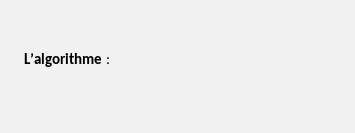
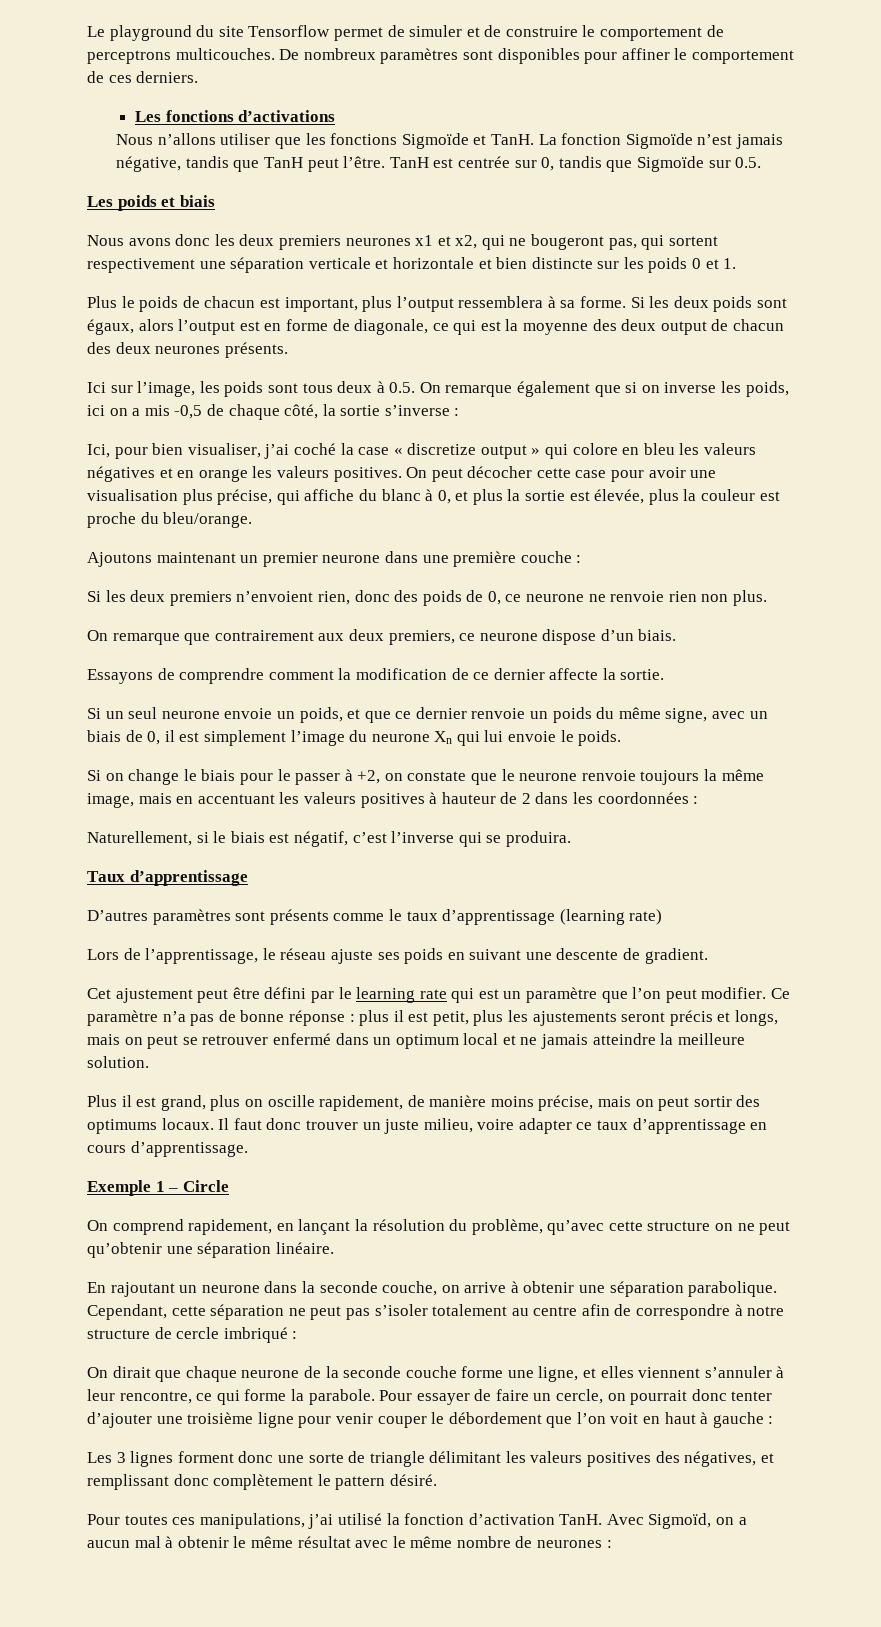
- L’algorithme :
+ Le playground du site Tensorflow permet de simuler et de construire le comportement de perceptrons multicouches. De nombreux paramètres sont disponibles pour affiner le comportement de ces derniers.
+ Les fonctions d’activations
+ Nous n’allons utiliser que les fonctions Sigmoïde et TanH. La fonction Sigmoïde n’est jamais négative, tandis que TanH peut l’être. TanH est centrée sur 0, tandis que Sigmoïde sur 0.5.
+ Les poids et biais
+ Nous avons donc les deux premiers neurones x1 et x2, qui ne bougeront pas, qui sortent respectivement une séparation verticale et horizontale et bien distincte sur les poids 0 et 1.
+ Plus le poids de chacun est important, plus l’output ressemblera à sa forme. Si les deux poids sont égaux, alors l’output est en forme de diagonale, ce qui est la moyenne des deux output de chacun des deux neurones présents.
+ Ici sur l’image, les poids sont tous deux à 0.5. On remarque également que si on inverse les poids, ici on a mis -0,5 de chaque côté, la sortie s’inverse :
+ Ici, pour bien visualiser, j’ai coché la case « discretize output » qui colore en bleu les valeurs négatives et en orange les valeurs positives. On peut décocher cette case pour avoir une visualisation plus précise, qui affiche du blanc à 0, et plus la sortie est élevée, plus la couleur est proche du bleu/orange.
+ Ajoutons maintenant un premier neurone dans une première couche :
+ Si les deux premiers n’envoient rien, donc des poids de 0, ce neurone ne renvoie rien non plus.
+ On remarque que contrairement aux deux premiers, ce neurone dispose d’un biais.
+ Essayons de comprendre comment la modification de ce dernier affecte la sortie.
+ Si un seul neurone envoie un poids, et que ce dernier renvoie un poids du même signe, avec un biais de 0, il est simplement l’image du neurone Xn qui lui envoie le poids.
+ Si on change le biais pour le passer à +2, on constate que le neurone renvoie toujours la même image, mais en accentuant les valeurs positives à hauteur de 2 dans les coordonnées :
+ Naturellement, si le biais est négatif, c’est l’inverse qui se produira.
+ Taux d’apprentissage
+ D’autres paramètres sont présents comme le taux d’apprentissage (learning rate)
+ Lors de l’apprentissage, le réseau ajuste ses poids en suivant une descente de gradient.
+ Cet ajustement peut être défini par le learning rate qui est un paramètre que l’on peut modifier. Ce paramètre n’a pas de bonne réponse : plus il est petit, plus les ajustements seront précis et longs, mais on peut se retrouver enfermé dans un optimum local et ne jamais atteindre la meilleure solution.
+ Plus il est grand, plus on oscille rapidement, de manière moins précise, mais on peut sortir des optimums locaux. Il faut donc trouver un juste milieu, voire adapter ce taux d’apprentissage en cours d’apprentissage.
+ Exemple 1 – Circle
+ On comprend rapidement, en lançant la résolution du problème, qu’avec cette structure on ne peut qu’obtenir une séparation linéaire.
+ En rajoutant un neurone dans la seconde couche, on arrive à obtenir une séparation parabolique. Cependant, cette séparation ne peut pas s’isoler totalement au centre afin de correspondre à notre structure de cercle imbriqué :
+ On dirait que chaque neurone de la seconde couche forme une ligne, et elles viennent s’annuler à leur rencontre, ce qui forme la parabole. Pour essayer de faire un cercle, on pourrait donc tenter d’ajouter une troisième ligne pour venir couper le débordement que l’on voit en haut à gauche :
+ Les 3 lignes forment donc une sorte de triangle délimitant les valeurs positives des négatives, et remplissant donc complètement le pattern désiré.
+ Pour toutes ces manipulations, j’ai utilisé la fonction d’activation TanH. Avec Sigmoïd, on a aucun mal à obtenir le même résultat avec le même nombre de neurones :

